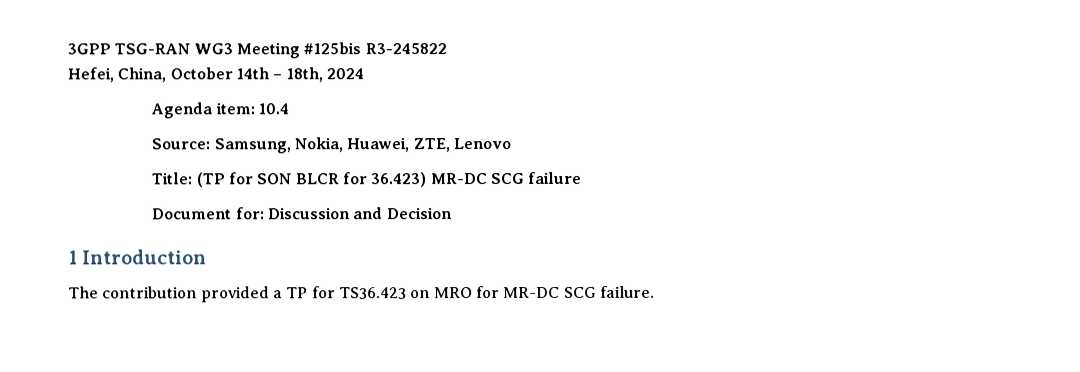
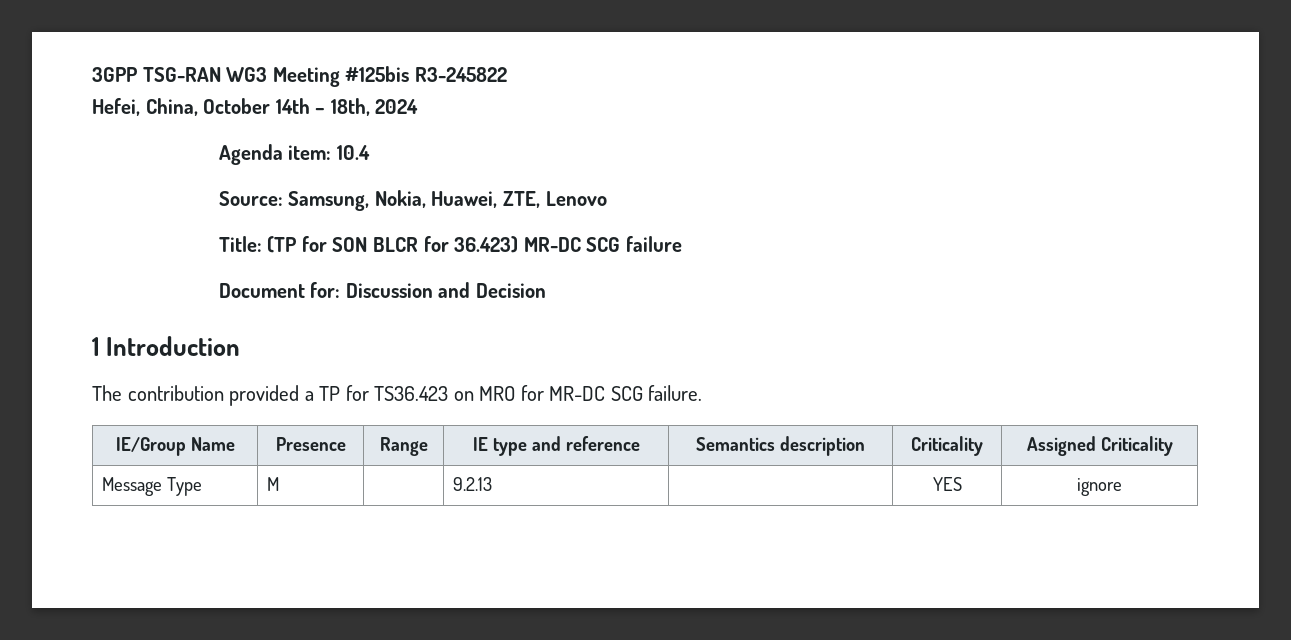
+ IE/Group Name | Presence | Range | IE type and reference | Semantics description | Criticality | Assigned Criticality
+ Message Type | M | | 9.2.13 | | YES | ignore

